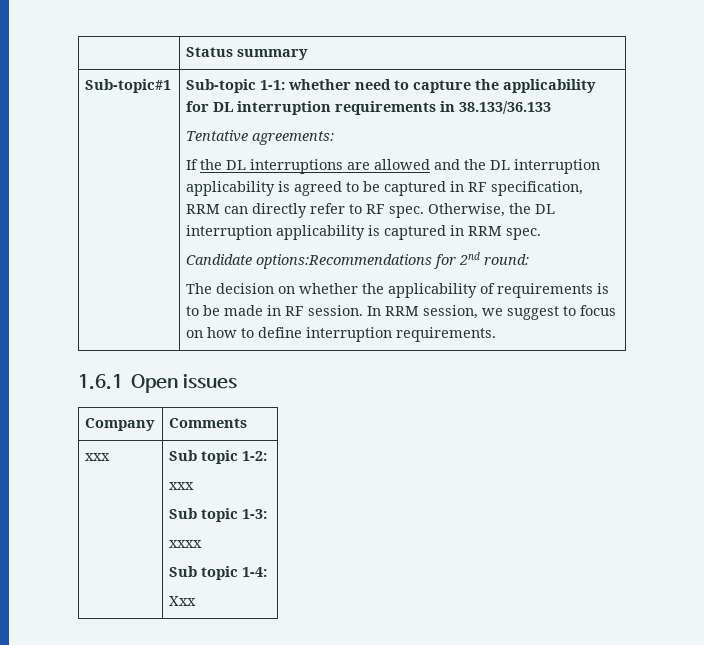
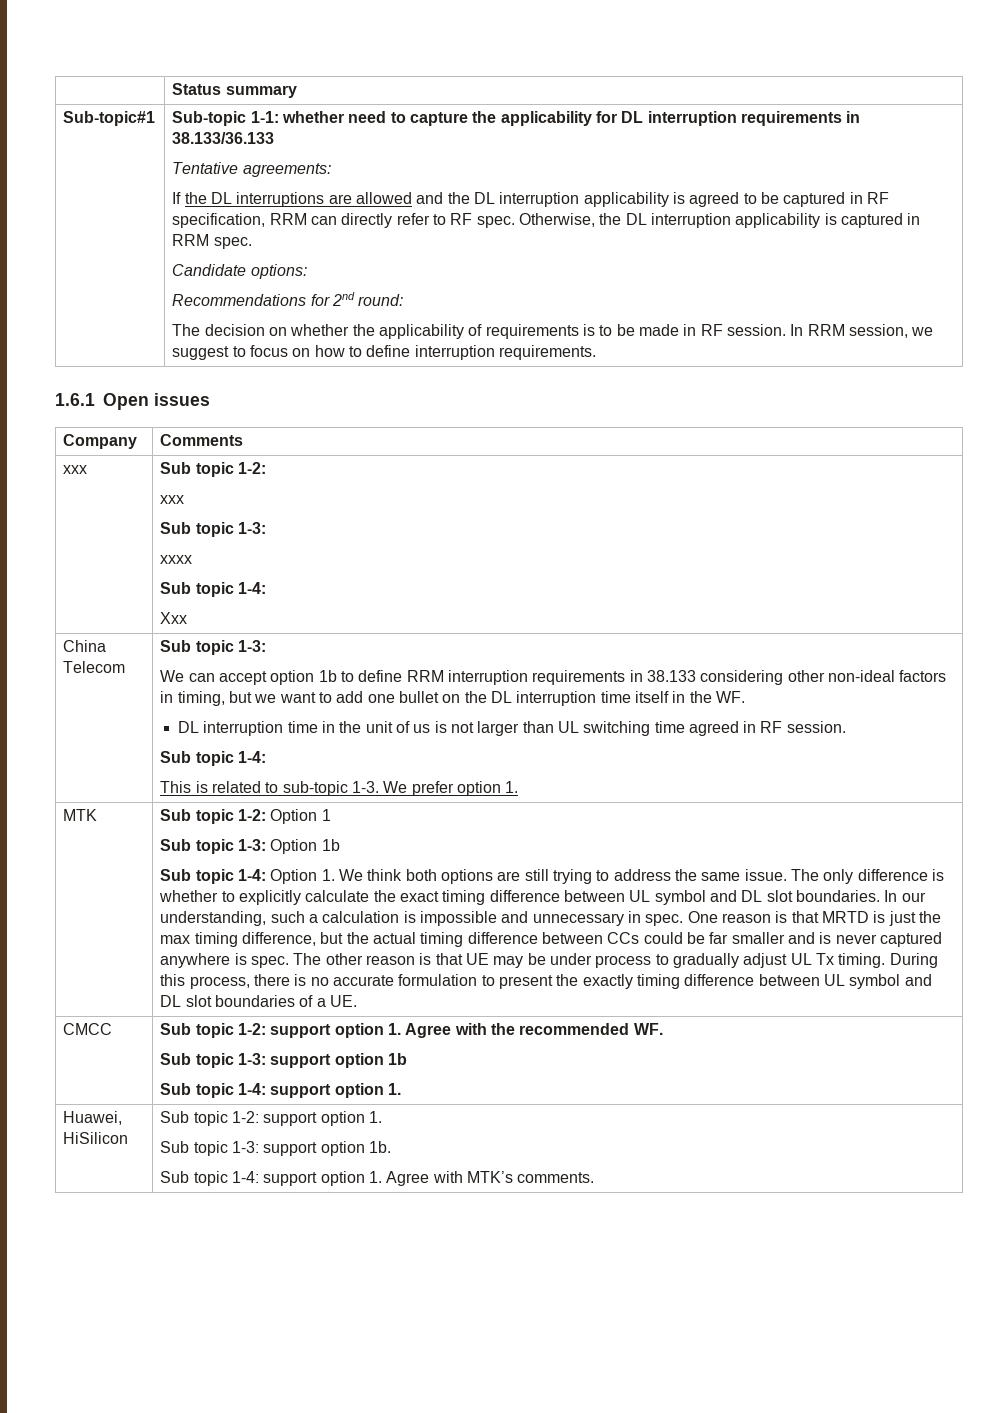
- Candidate options:Recommendations for 2nd round:
+ Candidate options:
+ Recommendations for 2nd round:
+ China Telecom | Sub topic 1-3:
+ We can accept option 1b to define RRM interruption requirements in 38.133 considering other non-ideal factors in timing, but we want to add one bullet on the DL interruption time itself in the WF.
+ DL interruption time in the unit of us is not larger than UL switching time agreed in RF session.
+ Sub topic 1-4:
+ This is related to sub-topic 1-3. We prefer option 1.
+ MTK | Sub topic 1-2: Option 1
+ Sub topic 1-3: Option 1b
+ Sub topic 1-4: Option 1. We think both options are still trying to address the same issue. The only difference is whether to explicitly calculate the exact timing difference between UL symbol and DL slot boundaries. In our understanding, such a calculation is impossible and unnecessary in spec. One reason is that MRTD is just the max timing difference, but the actual timing difference between CCs could be far smaller and is never captured anywhere is spec. The other reason is that UE may be under process to gradually adjust UL Tx timing. During this process, there is no accurate formulation to present the exactly timing difference between UL symbol and DL slot boundaries of a UE.
+ CMCC | Sub topic 1-2: support option 1. Agree with the recommended WF.
+ Sub topic 1-3: support option 1b
+ Sub topic 1-4: support option 1.
+ Huawei, HiSilicon | Sub topic 1-2: support option 1.
+ Sub topic 1-3: support option 1b.
+ Sub topic 1-4: support option 1. Agree with MTK’s comments.

